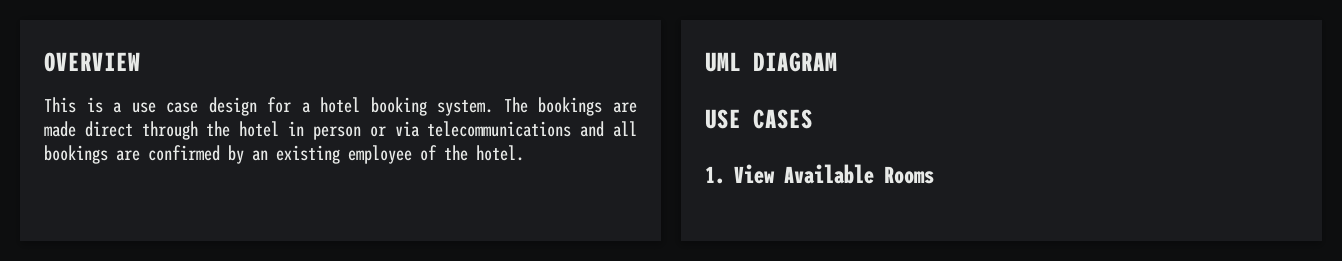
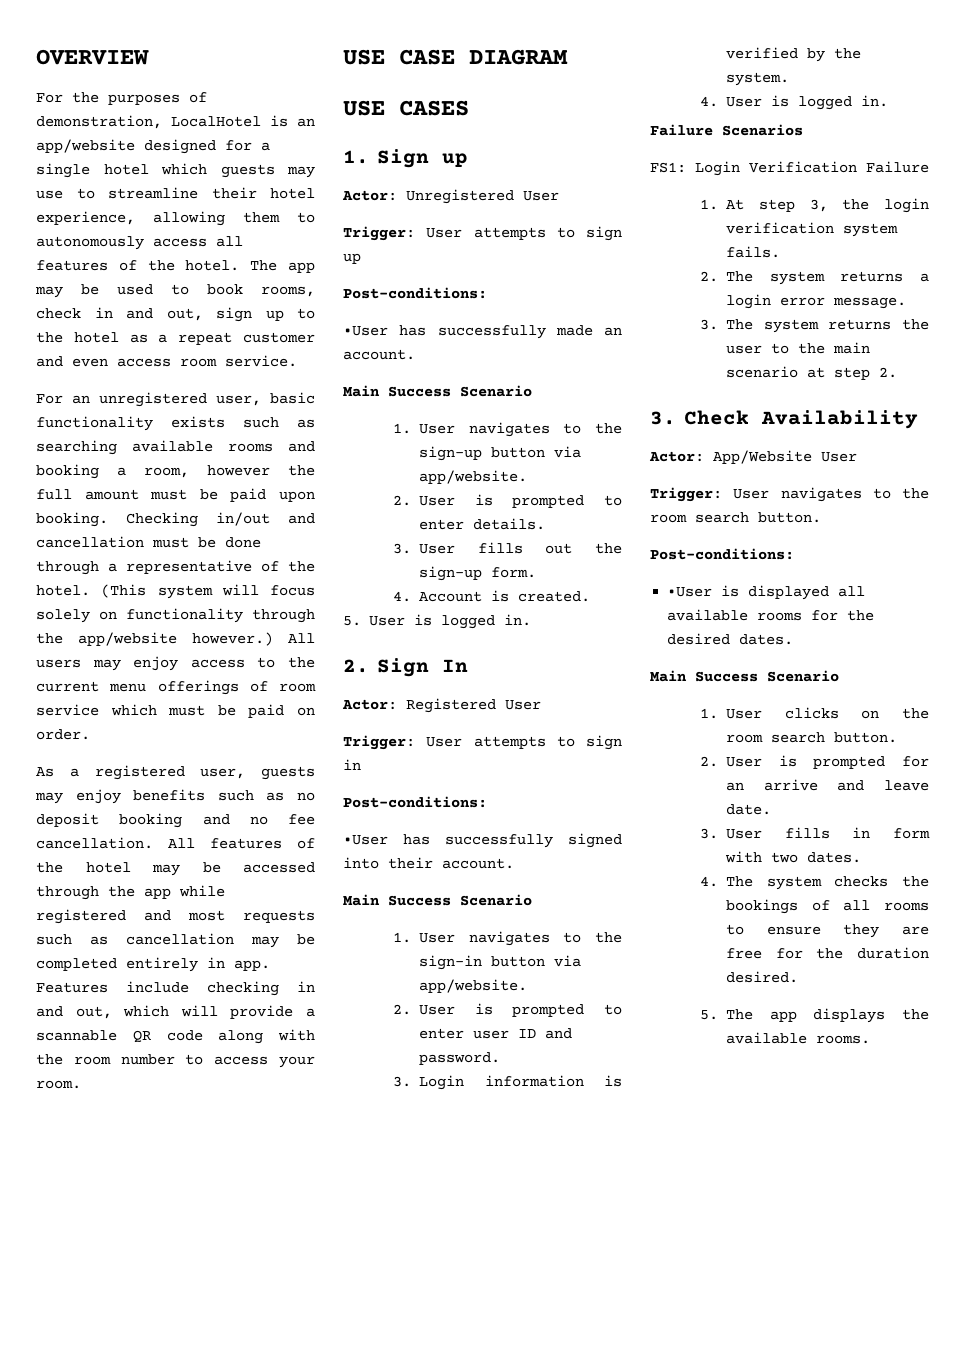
- This is a use case design for a hotel booking system. The bookings are made direct through the hotel in person or via telecommunications and all bookings are confirmed by an existing employee of the hotel.
- UML DIAGRAM
+ For the purposes of demonstration, LocalHotel is an app/website designed for a single hotel which guests may use to streamline their hotel experience, allowing them to autonomously access all features of the hotel. The app may be used to book rooms, check in and out, sign up to the hotel as a repeat customer and even access room service.
+ For an unregistered user, basic functionality exists such as searching available rooms and booking a room, however the full amount must be paid upon booking. Checking in/out and cancellation must be done through a representative of the hotel. (This system will focus solely on functionality through the app/website however.) All users may enjoy access to the current menu offerings of room service which must be paid on order.
+ As a registered user, guests may enjoy benefits such as no deposit booking and no fee cancellation. All features of the hotel may be accessed through the app while registered and most requests such as cancellation may be completed entirely in app. Features include checking in and out, which will provide a scannable QR code along with the room number to access your room.
+ USE CASE DIAGRAM
  USE CASES
- 1. View Available Rooms
+ 1. Sign up
+ Actor: Unregistered User
+ Trigger: User attempts to sign up
+ Post-conditions:
+ •User has successfully made an account.
+ Main Success Scenario
+ 1. User navigates to the sign-up button via app/website.
+ 2. User is prompted to enter details.
+ 3. User fills out the sign-up form.
+ 4. Account is created.
+ 5. User is logged in.
+ 2. Sign In
+ Actor: Registered User
+ Trigger: User attempts to sign in
+ Post-conditions:
+ •User has successfully signed into their account.
+ Main Success Scenario
+ 1. User navigates to the sign-in button via app/website.
+ 2. User is prompted to enter user ID and password.
+ 3. Login information is verified by the system.
+ 4. User is logged in.
+ Failure Scenarios
+ FS1: Login Verification Failure
+ 1. At step 3, the login verification system fails.
+ 2. The system returns a login error message.
+ 3. The system returns the user to the main scenario at step 2.
+ 3. Check Availability
+ Actor: App/Website User
+ Trigger: User navigates to the room search button.
+ Post-conditions:
+ •User is displayed all available rooms for the desired dates.
+ Main Success Scenario
+ 1. User clicks on the room search button.
+ 2. User is prompted for an arrive and leave date.
+ 3. User fills in form with two dates.
+ 4. The system checks the bookings of all rooms to ensure they are free for the duration desired.
+ 5. The app displays the available rooms.

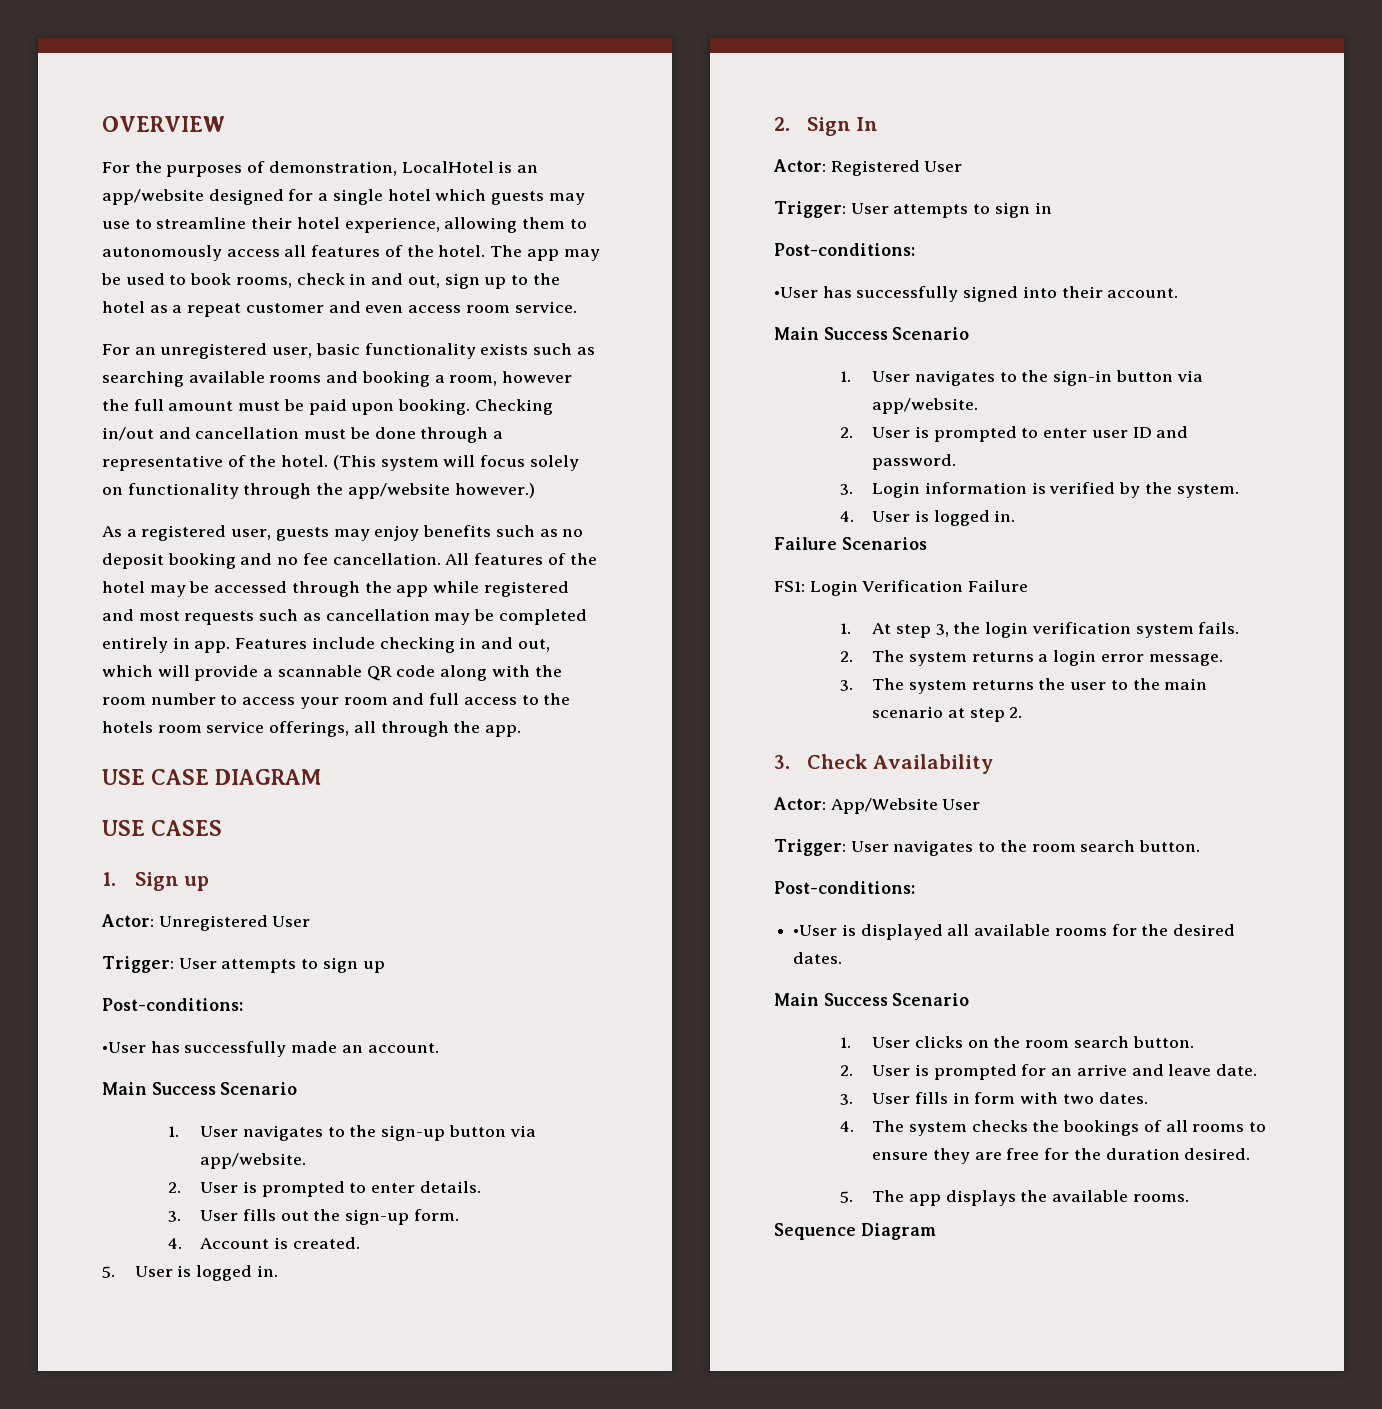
- All users may enjoy access to the current menu offerings of room service which must be paid on order.
- Features include checking in and out, which will provide a scannable QR code along with the room number to access your room.
+ Features include checking in and out, which will provide a scannable QR code along with the room number to access your room and full access to the hotels room service offerings, all through the app.
+ Sequence Diagram

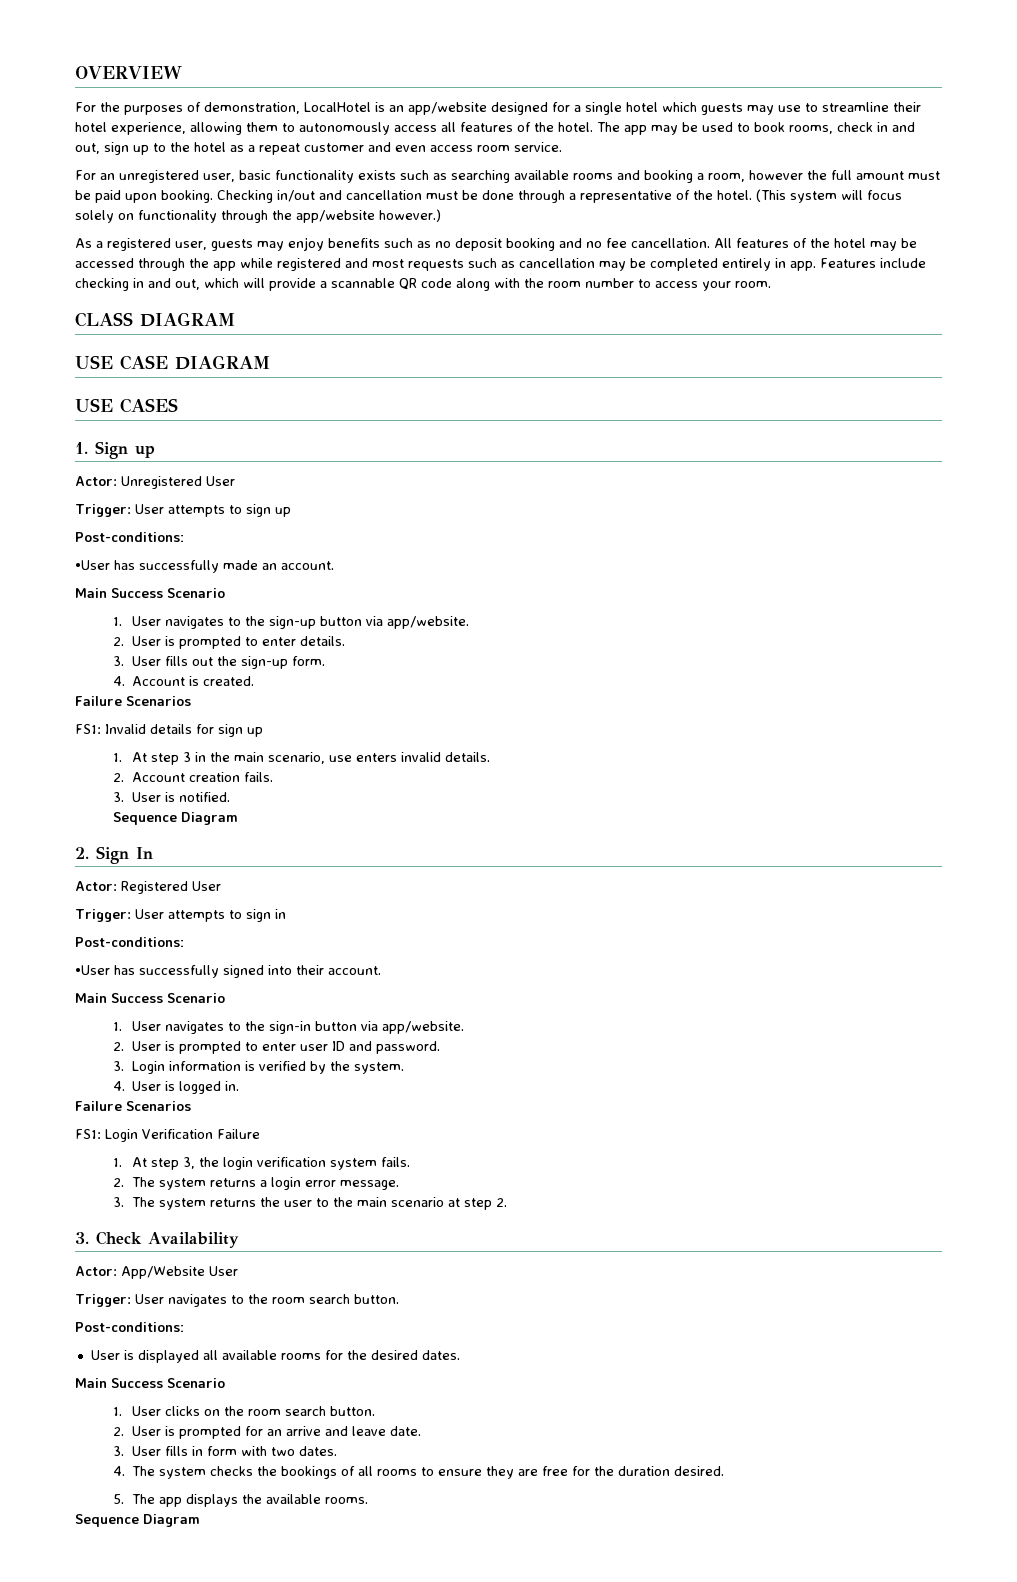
- Features include checking in and out, which will provide a scannable QR code along with the room number to access your room and full access to the hotels room service offerings, all through the app.
+ Features include checking in and out, which will provide a scannable QR code along with the room number to access your room.
+ CLASS DIAGRAM
  4. Account is created.
- 5. User is logged in.
+ Failure Scenarios
+ FS1: Invalid details for sign up
+ 1. At step 3 in the main scenario, use enters invalid details.
+ 2. Account creation fails.
+ 3. User is notified.
+ Sequence Diagram
- •User is displayed all available rooms for the desired dates.
+ User is displayed all available rooms for the desired dates.

